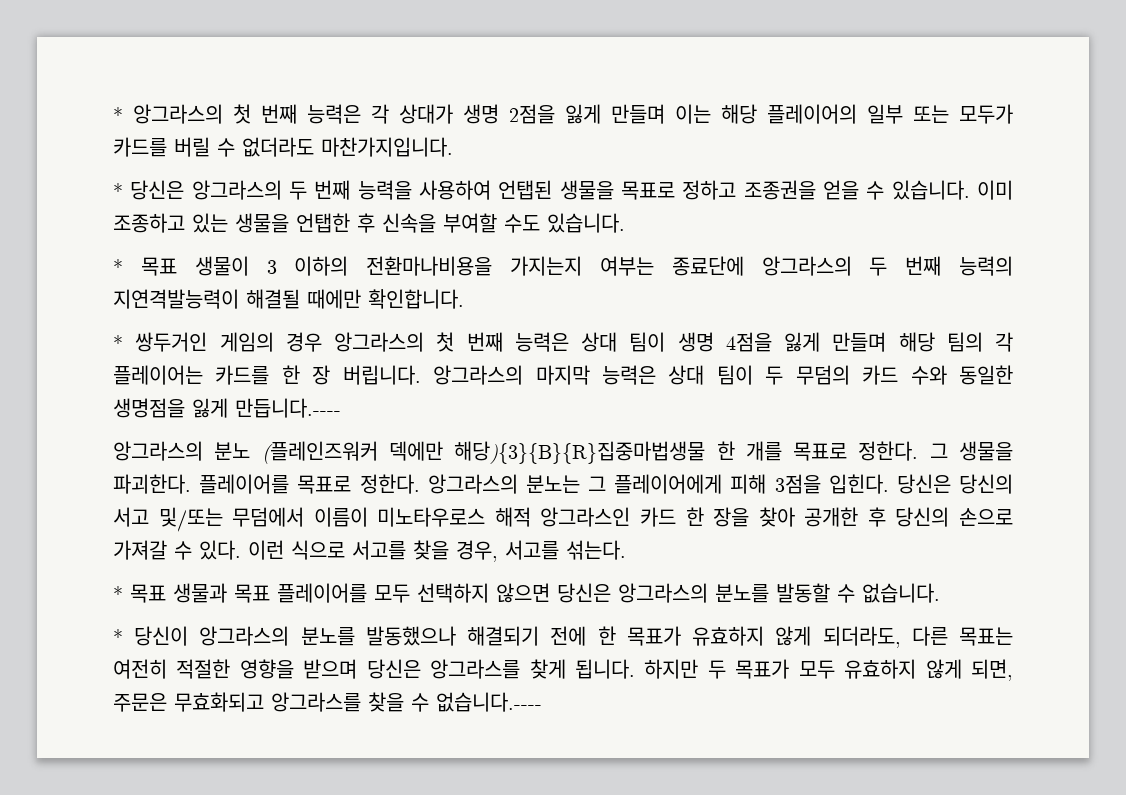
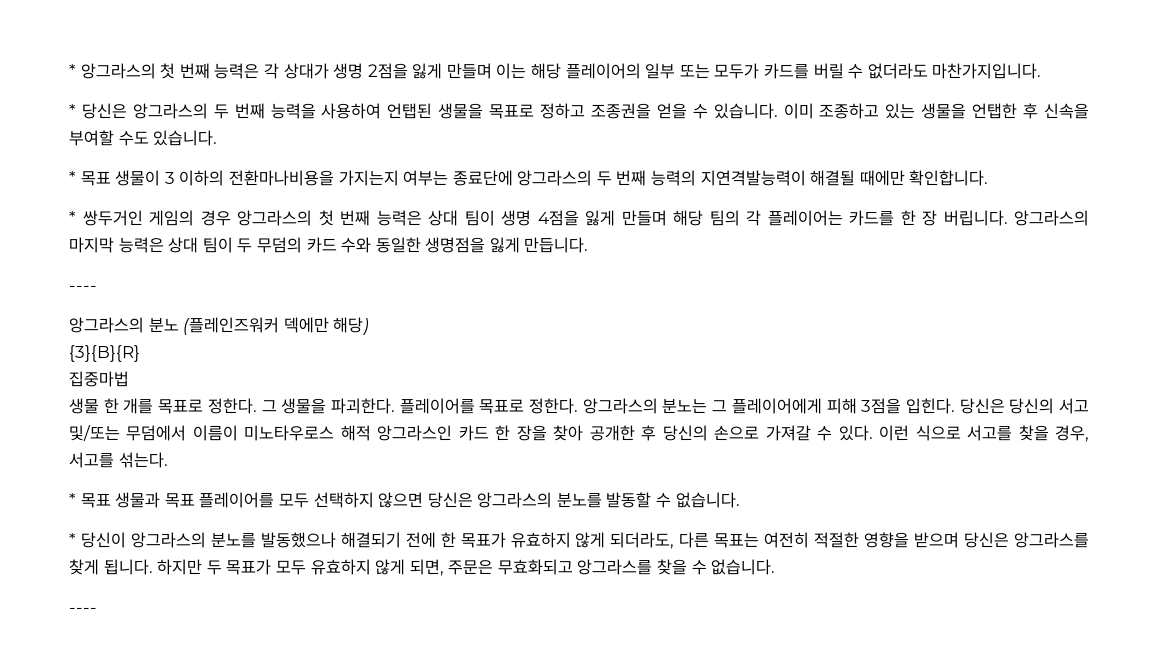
- 앙그라스의 마지막 능력은 상대 팀이 두 무덤의 카드 수와 동일한 생명점을 잃게 만듭니다.----
+ 앙그라스의 마지막 능력은 상대 팀이 두 무덤의 카드 수와 동일한 생명점을 잃게 만듭니다.
+ ----
- 앙그라스의 분노 (플레인즈워커 덱에만 해당){3}{B}{R}집중마법생물 한 개를 목표로 정한다.
+ 앙그라스의 분노 (플레인즈워커 덱에만 해당)
+ {3}{B}{R}
+ 집중마법
+ 생물 한 개를 목표로 정한다.
- 하지만 두 목표가 모두 유효하지 않게 되면, 주문은 무효화되고 앙그라스를 찾을 수 없습니다.----
+ 하지만 두 목표가 모두 유효하지 않게 되면, 주문은 무효화되고 앙그라스를 찾을 수 없습니다.
+ ----

